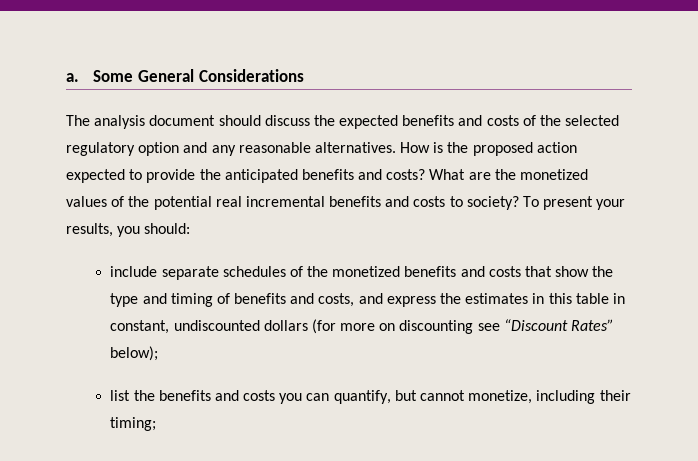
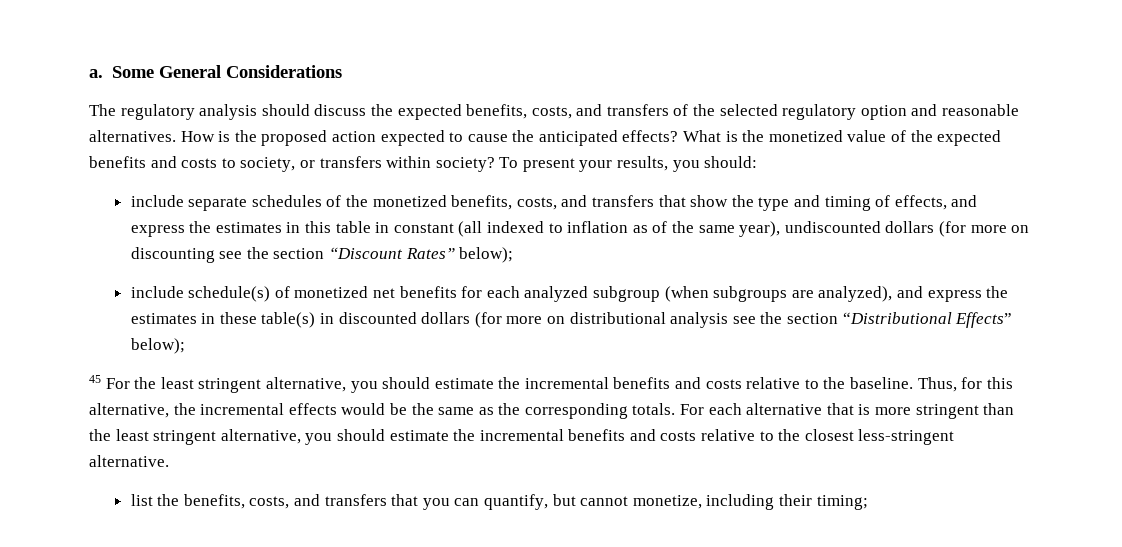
- The analysis document should discuss the expected benefits and costs of the selected regulatory option and any reasonable alternatives.
+ The regulatory analysis should discuss the expected benefits, costs, and transfers of the selected regulatory option and reasonable alternatives.
- How is the proposed action expected to provide the anticipated benefits and costs? What are the monetized values of the potential real incremental benefits and costs to society?
+ How is the proposed action expected to cause the anticipated effects? What is the monetized value of the expected benefits and costs to society, or transfers within society?
- include separate schedules of the monetized benefits and costs that show the type and timing of benefits and costs, and express the estimates in this table in constant, undiscounted dollars (for more on discounting see “Discount Rates” below);
+ include separate schedules of the monetized benefits, costs, and transfers that show the type and timing of effects, and express the estimates in this table in constant (all indexed to inflation as of the same year), undiscounted dollars (for more on discounting see the section “Discount Rates” below);
- list the benefits and costs you can quantify, but cannot monetize, including their timing;
+ include schedule(s) of monetized net benefits for each analyzed subgroup (when subgroups are analyzed), and express the estimates in these table(s) in discounted dollars (for more on distributional analysis see the section “Distributional Effects” below);
+ 45 For the least stringent alternative, you should estimate the incremental benefits and costs relative to the baseline. Thus, for this alternative, the incremental effects would be the same as the corresponding totals. For each alternative that is more stringent than the least stringent alternative, you should estimate the incremental benefits and costs relative to the closest less-stringent alternative.
+ list the benefits, costs, and transfers that you can quantify, but cannot monetize, including their timing;

